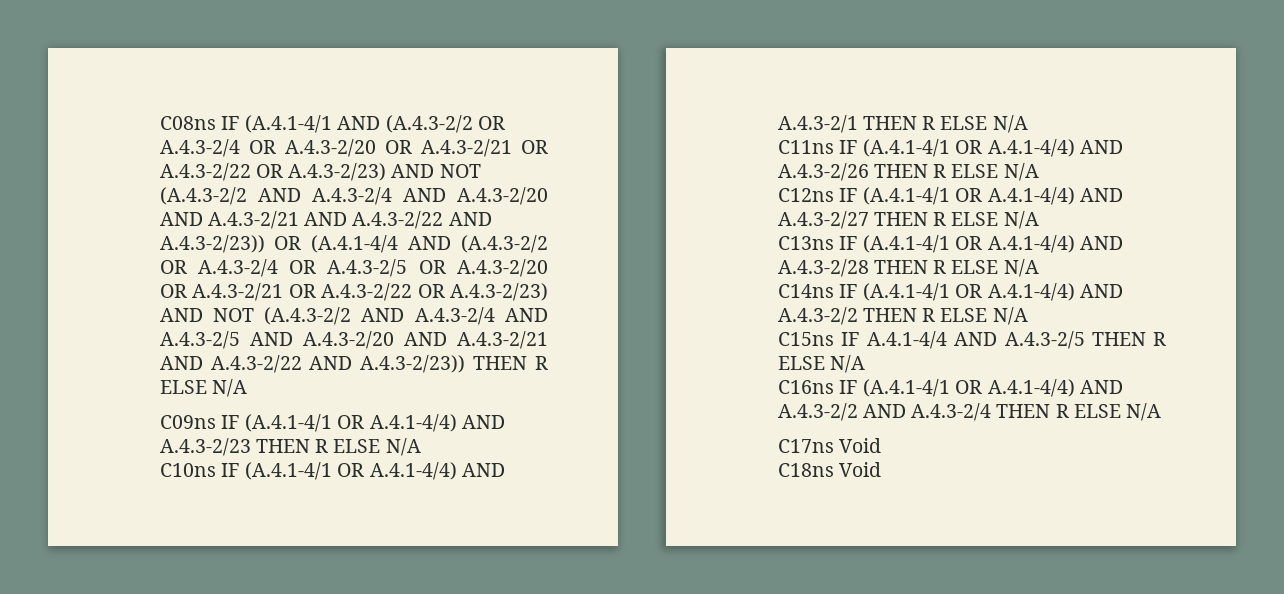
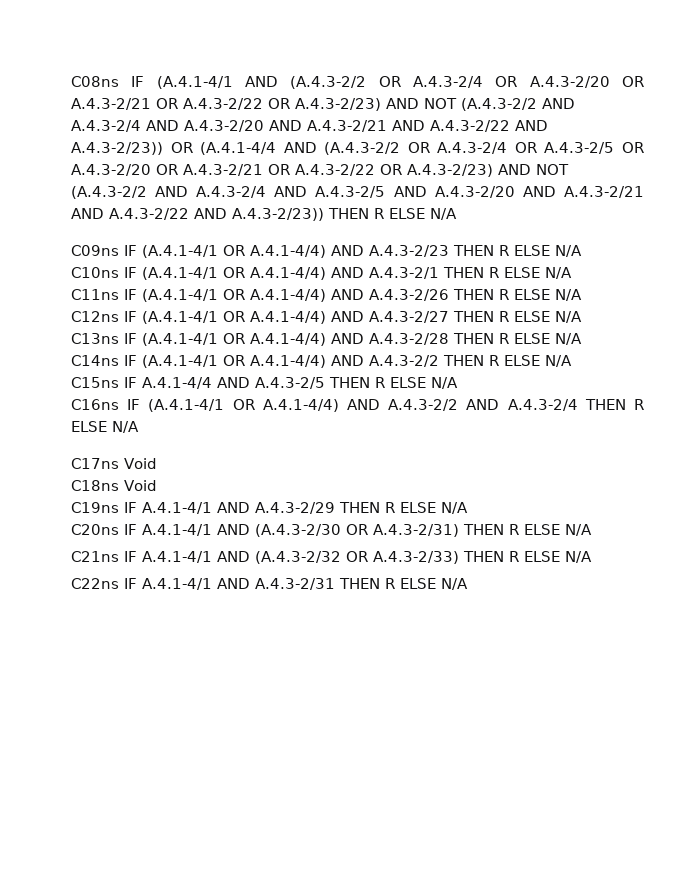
+ C19ns IF A.4.1-4/1 AND A.4.3-2/29 THEN R ELSE N/A
+ C20ns IF A.4.1-4/1 AND (A.4.3-2/30 OR A.4.3-2/31) THEN R ELSE N/A
+ C21ns IF A.4.1-4/1 AND (A.4.3-2/32 OR A.4.3-2/33) THEN R ELSE N/A
+ C22ns IF A.4.1-4/1 AND A.4.3-2/31 THEN R ELSE N/A

